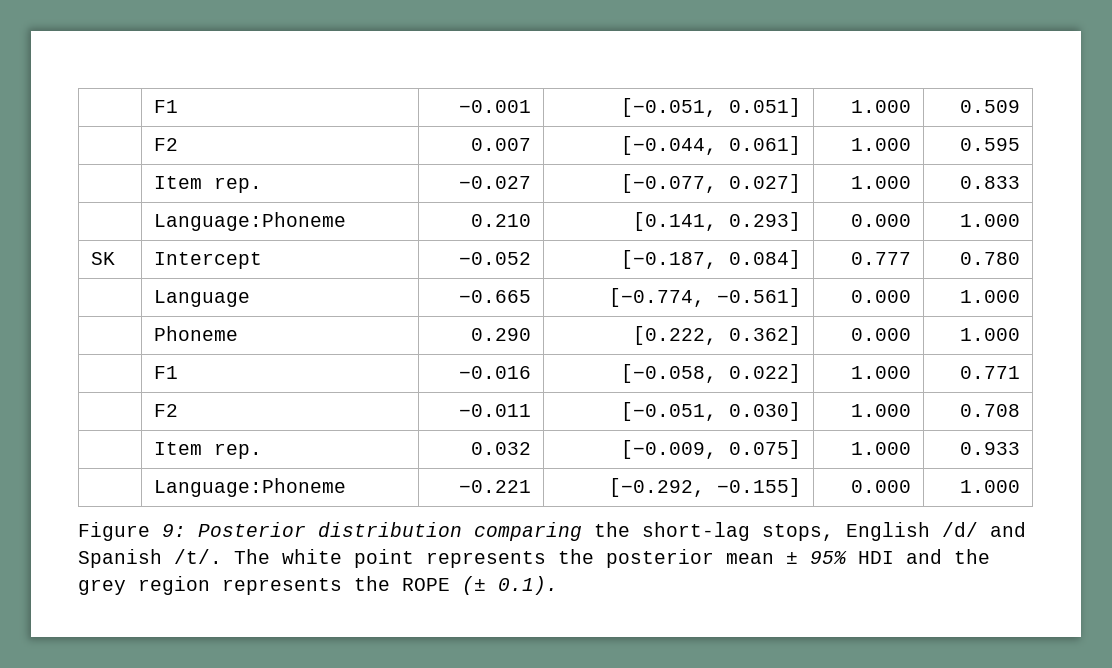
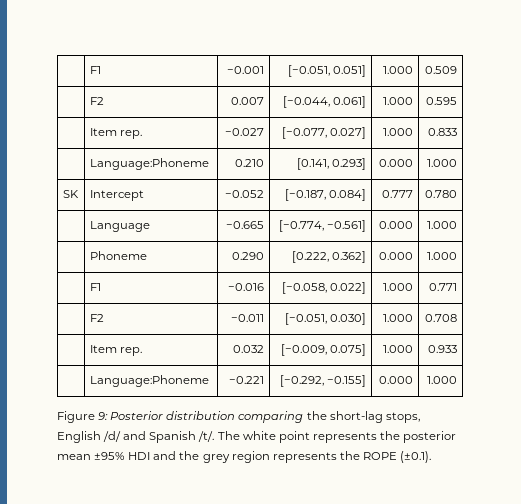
- The white point represents the posterior mean ± 95% HDI and the grey region represents the ROPE (± 0.1).
+ The white point represents the posterior mean ±95% HDI and the grey region represents the ROPE (±0.1).

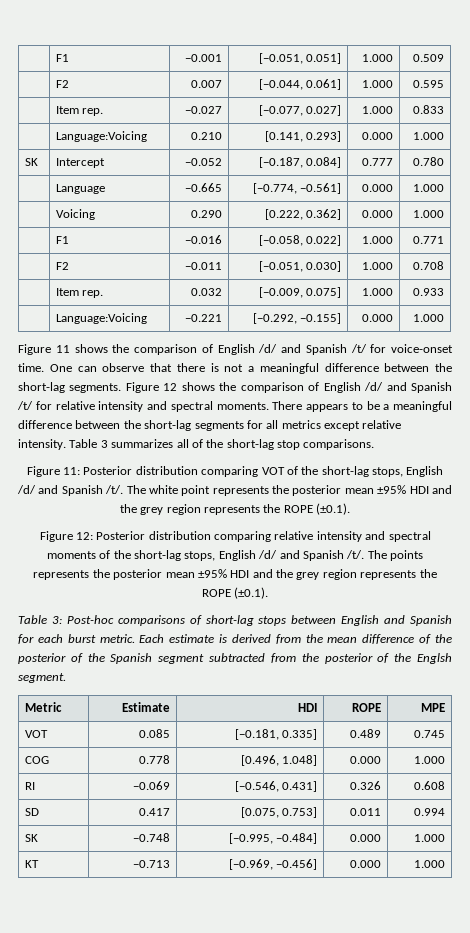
- | Language:Phoneme | 0.210 | [0.141, 0.293] | 0.000 | 1.000
+ | Language:Voicing | 0.210 | [0.141, 0.293] | 0.000 | 1.000
- | Phoneme | 0.290 | [0.222, 0.362] | 0.000 | 1.000
+ | Voicing | 0.290 | [0.222, 0.362] | 0.000 | 1.000
- | Language:Phoneme | −0.221 | [−0.292, −0.155] | 0.000 | 1.000
+ | Language:Voicing | −0.221 | [−0.292, −0.155] | 0.000 | 1.000
- Figure 9: Posterior distribution comparing the short-lag stops, English /d/ and Spanish /t/.
+ Figure 11 shows the comparison of English /d/ and Spanish /t/ for voice-onset time. One can observe that there is not a meaningful difference between the short-lag segments. Figure 12 shows the comparison of English /d/ and Spanish /t/ for relative intensity and spectral moments. There appears to be a meaningful difference between the short-lag segments for all metrics except relative intensity. Table 3 summarizes all of the short-lag stop comparisons.
+ Figure 11: Posterior distribution comparing VOT of the short-lag stops, English /d/ and Spanish /t/.
+ Figure 12: Posterior distribution comparing relative intensity and spectral moments of the short-lag stops, English /d/ and Spanish /t/. The points represents the posterior mean ±95% HDI and the grey region represents the ROPE (±0.1).
+ Table 3: Post-hoc comparisons of short-lag stops between English and Spanish for each burst metric. Each estimate is derived from the mean difference of the posterior of the Spanish segment subtracted from the posterior of the Englsh segment.
+ Metric | Estimate | HDI | ROPE | MPE
+ VOT | 0.085 | [−0.181, 0.335] | 0.489 | 0.745
+ COG | 0.778 | [0.496, 1.048] | 0.000 | 1.000
+ RI | −0.069 | [−0.546, 0.431] | 0.326 | 0.608
+ SD | 0.417 | [0.075, 0.753] | 0.011 | 0.994
+ SK | −0.748 | [−0.995, −0.484] | 0.000 | 1.000
+ KT | −0.713 | [−0.969, −0.456] | 0.000 | 1.000

